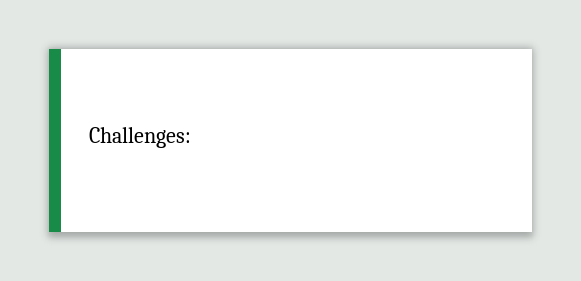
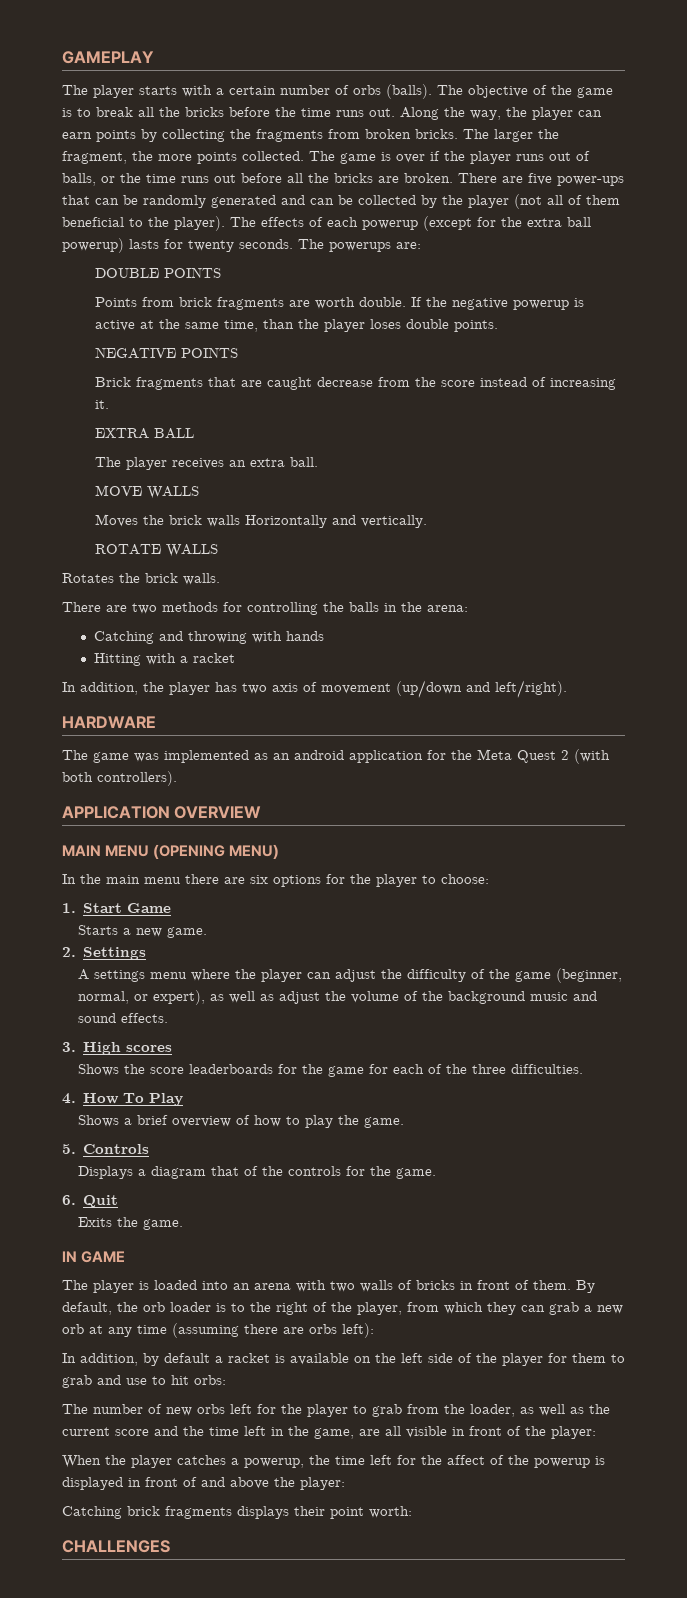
- Challenges:
+ GAMEPLAY
+ The player starts with a certain number of orbs (balls). The objective of the game is to break all the bricks before the time runs out. Along the way, the player can earn points by collecting the fragments from broken bricks. The larger the fragment, the more points collected. The game is over if the player runs out of balls, or the time runs out before all the bricks are broken. There are five power-ups that can be randomly generated and can be collected by the player (not all of them beneficial to the player). The effects of each powerup (except for the extra ball powerup) lasts for twenty seconds. The powerups are:
+ DOUBLE POINTS
+ Points from brick fragments are worth double. If the negative powerup is active at the same time, than the player loses double points.
+ NEGATIVE POINTS
+ Brick fragments that are caught decrease from the score instead of increasing it.
+ EXTRA BALL
+ The player receives an extra ball.
+ MOVE WALLS
+ Moves the brick walls Horizontally and vertically.
+ ROTATE WALLS
+ Rotates the brick walls.
+ There are two methods for controlling the balls in the arena:
+ Catching and throwing with hands
+ Hitting with a racket
+ In addition, the player has two axis of movement (up/down and left/right).
+ HARDWARE
+ The game was implemented as an android application for the Meta Quest 2 (with both controllers).
+ APPLICATION OVERVIEW
+ MAIN MENU (OPENING MENU)
+ In the main menu there are six options for the player to choose:
+ 1. Start Game
+ Starts a new game.
+ 2. Settings
+ A settings menu where the player can adjust the difficulty of the game (beginner, normal, or expert), as well as adjust the volume of the background music and sound effects.
+ 3. High scores
+ Shows the score leaderboards for the game for each of the three difficulties.
+ 4. How To Play
+ Shows a brief overview of how to play the game.
+ 5. Controls
+ Displays a diagram that of the controls for the game.
+ 6. Quit
+ Exits the game.
+ IN GAME
+ The player is loaded into an arena with two walls of bricks in front of them. By default, the orb loader is to the right of the player, from which they can grab a new orb at any time (assuming there are orbs left):
+ In addition, by default a racket is available on the left side of the player for them to grab and use to hit orbs:
+ The number of new orbs left for the player to grab from the loader, as well as the current score and the time left in the game, are all visible in front of the player:
+ When the player catches a powerup, the time left for the affect of the powerup is displayed in front of and above the player:
+ Catching brick fragments displays their point worth:
+ CHALLENGES

